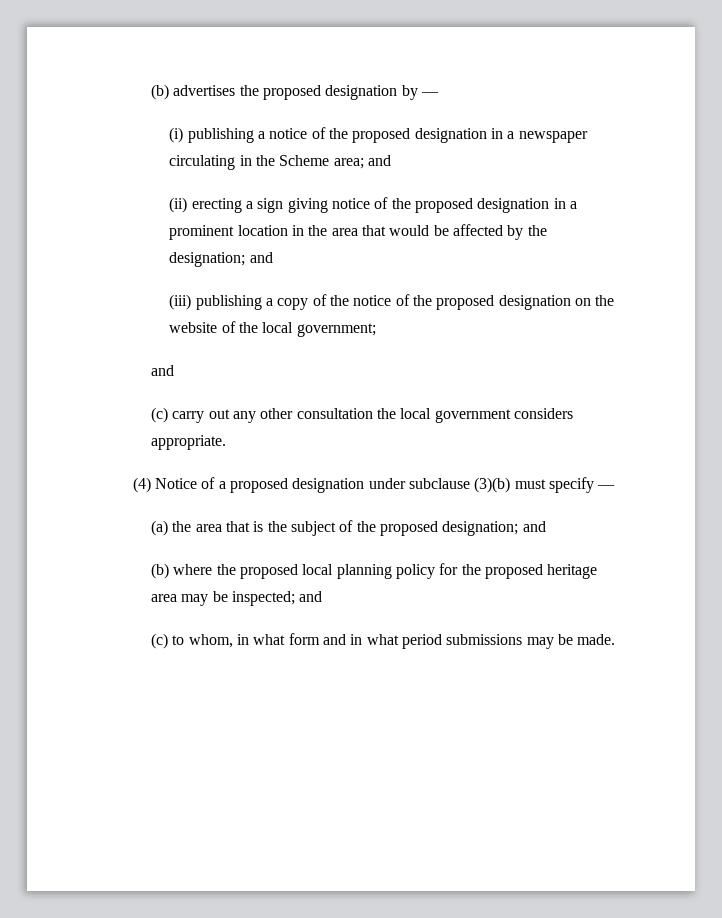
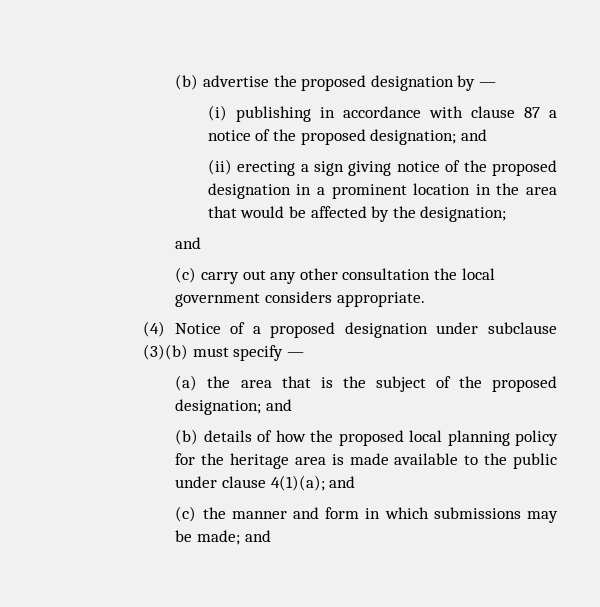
- (b) advertises the proposed designation by —
+ (b) advertise the proposed designation by —
- (i) publishing a notice of the proposed designation in a newspaper circulating in the Scheme area; and
+ (i) publishing in accordance with clause 87 a notice of the proposed designation; and
- (ii) erecting a sign giving notice of the proposed designation in a prominent location in the area that would be affected by the designation; and
- (iii) publishing a copy of the notice of the proposed designation on the website of the local government;
+ (ii) erecting a sign giving notice of the proposed designation in a prominent location in the area that would be affected by the designation;
- (b) where the proposed local planning policy for the proposed heritage area may be inspected; and
- (c) to whom, in what form and in what period submissions may be made.
+ (b) details of how the proposed local planning policy for the heritage area is made available to the public under clause 4(1)(a); and
+ (c) the manner and form in which submissions may be made; and

